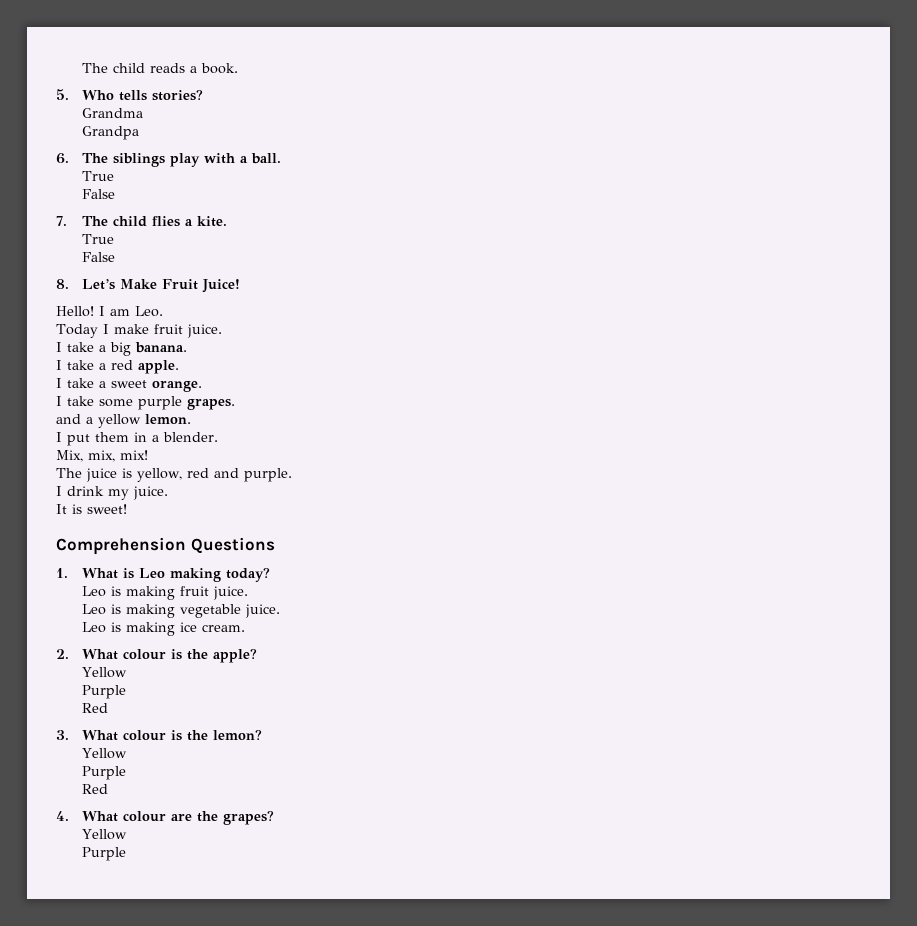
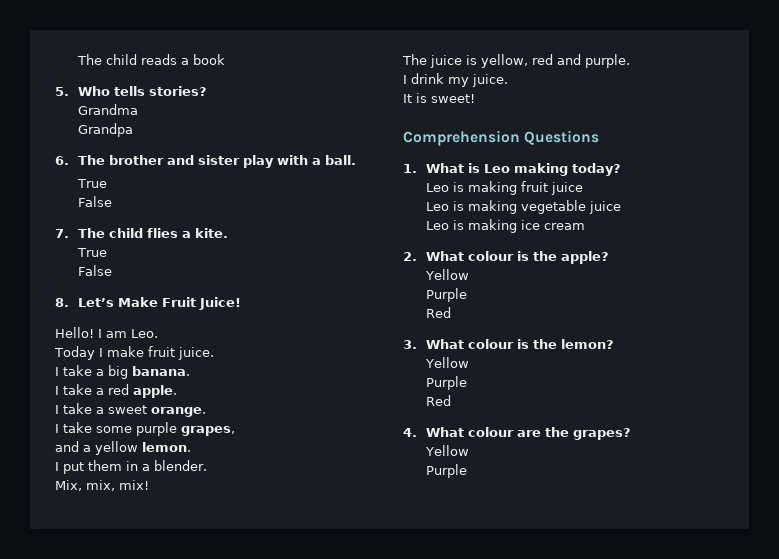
- The child reads a book.
+ The child reads a book
- 6. The siblings play with a ball.
+ 6. The brother and sister play with a ball.
- I take some purple grapes.
+ I take some purple grapes,
- Leo is making fruit juice.
+ Leo is making fruit juice
- Leo is making vegetable juice.
+ Leo is making vegetable juice
- Leo is making ice cream.
+ Leo is making ice cream

